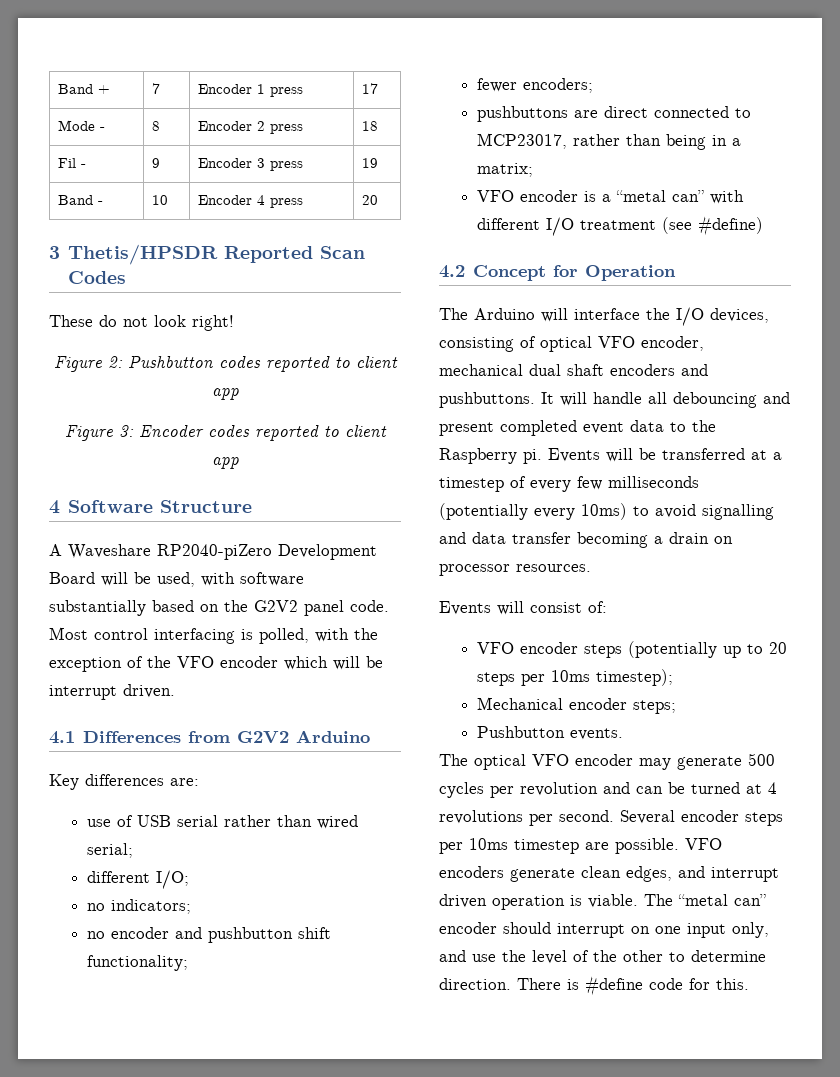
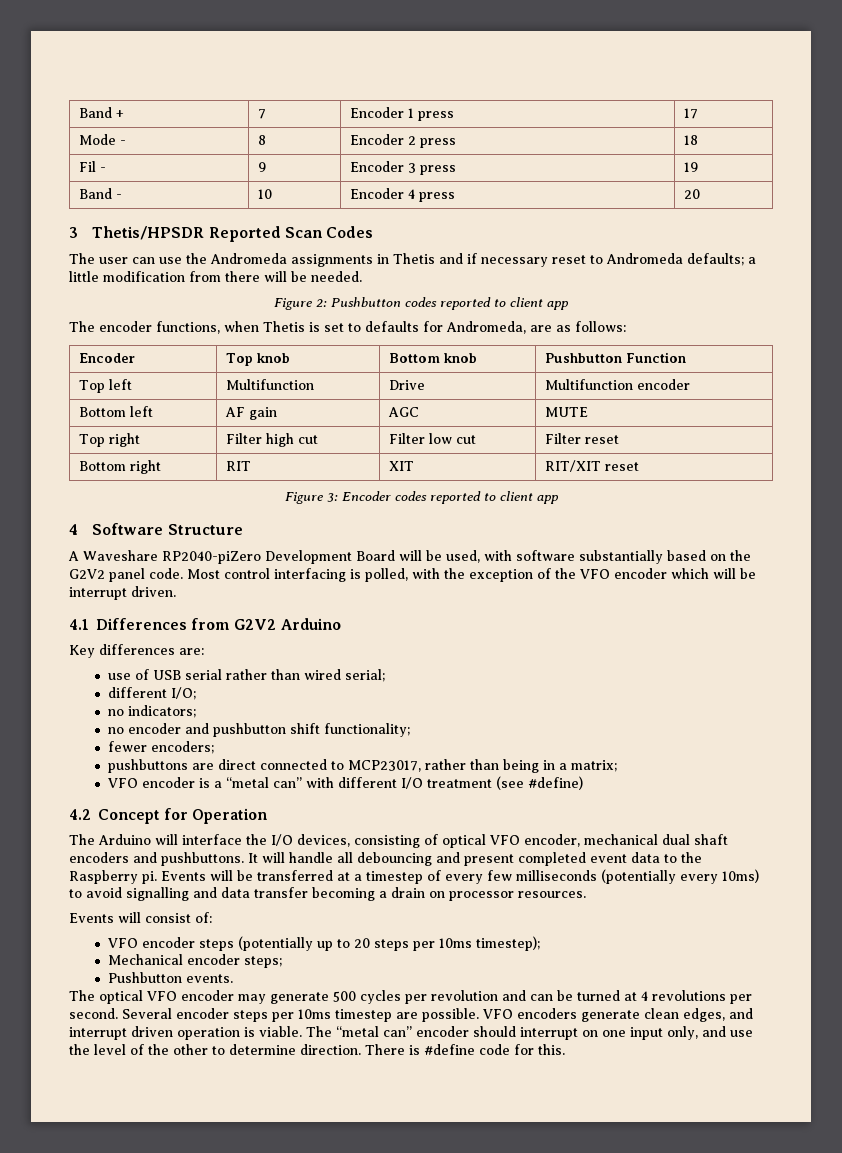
- These do not look right!
+ The user can use the Andromeda assignments in Thetis and if necessary reset to Andromeda defaults; a little modification from there will be needed.
+ The encoder functions, when Thetis is set to defaults for Andromeda, are as follows:
+ Encoder | Top knob | Bottom knob | Pushbutton Function
+ Top left | Multifunction | Drive | Multifunction encoder
+ Bottom left | AF gain | AGC | MUTE
+ Top right | Filter high cut | Filter low cut | Filter reset
+ Bottom right | RIT | XIT | RIT/XIT reset

